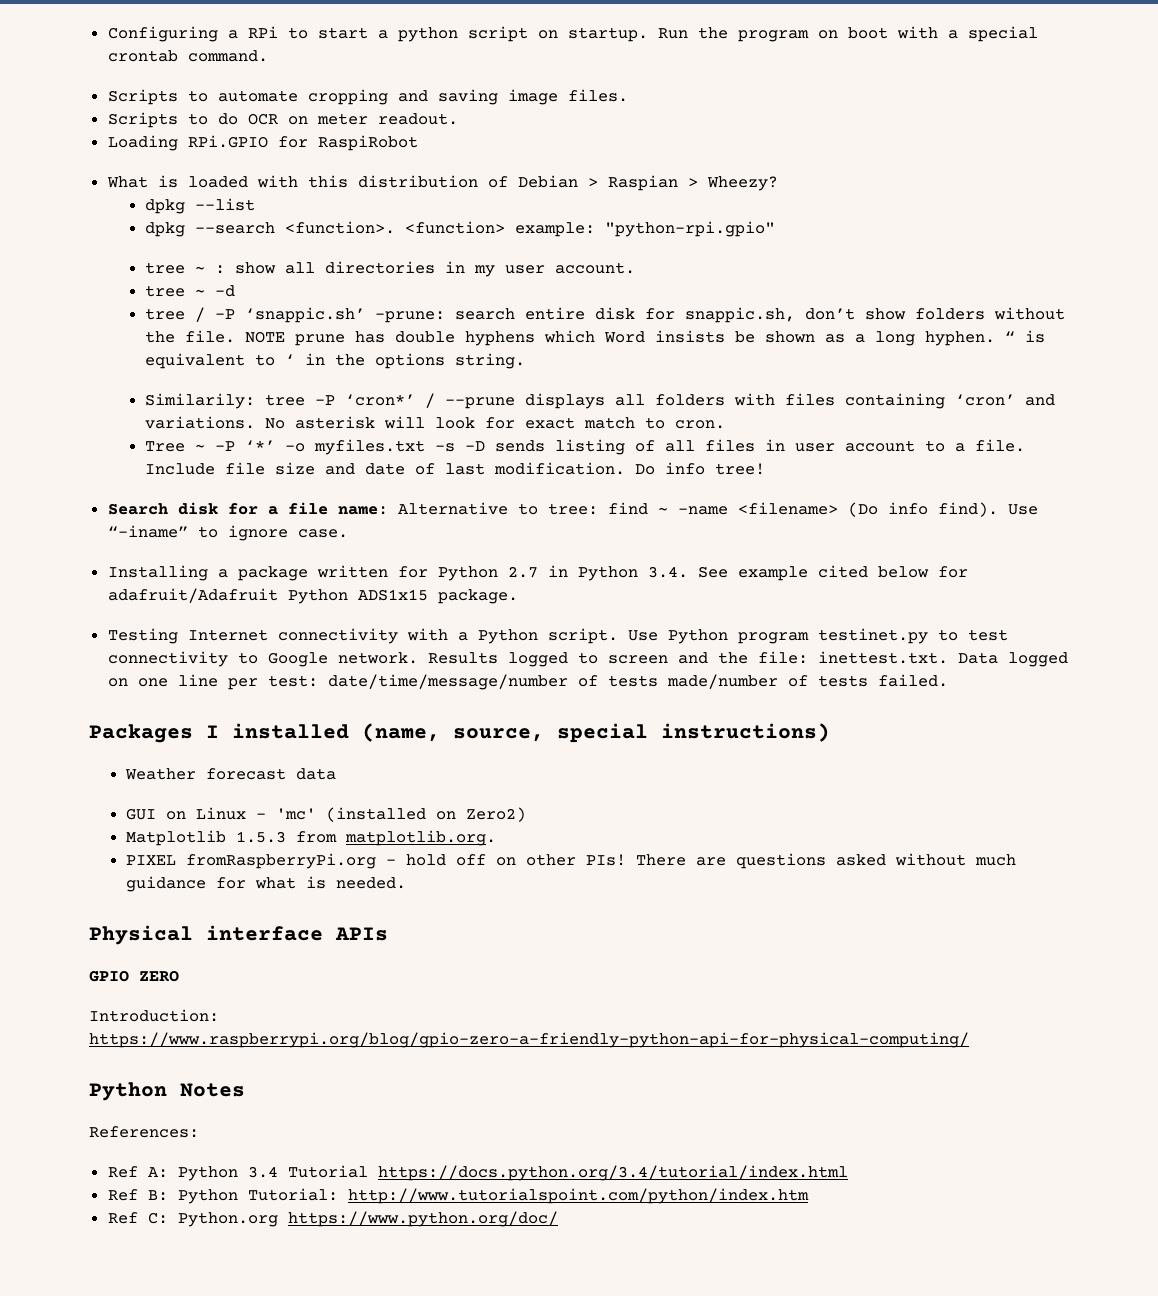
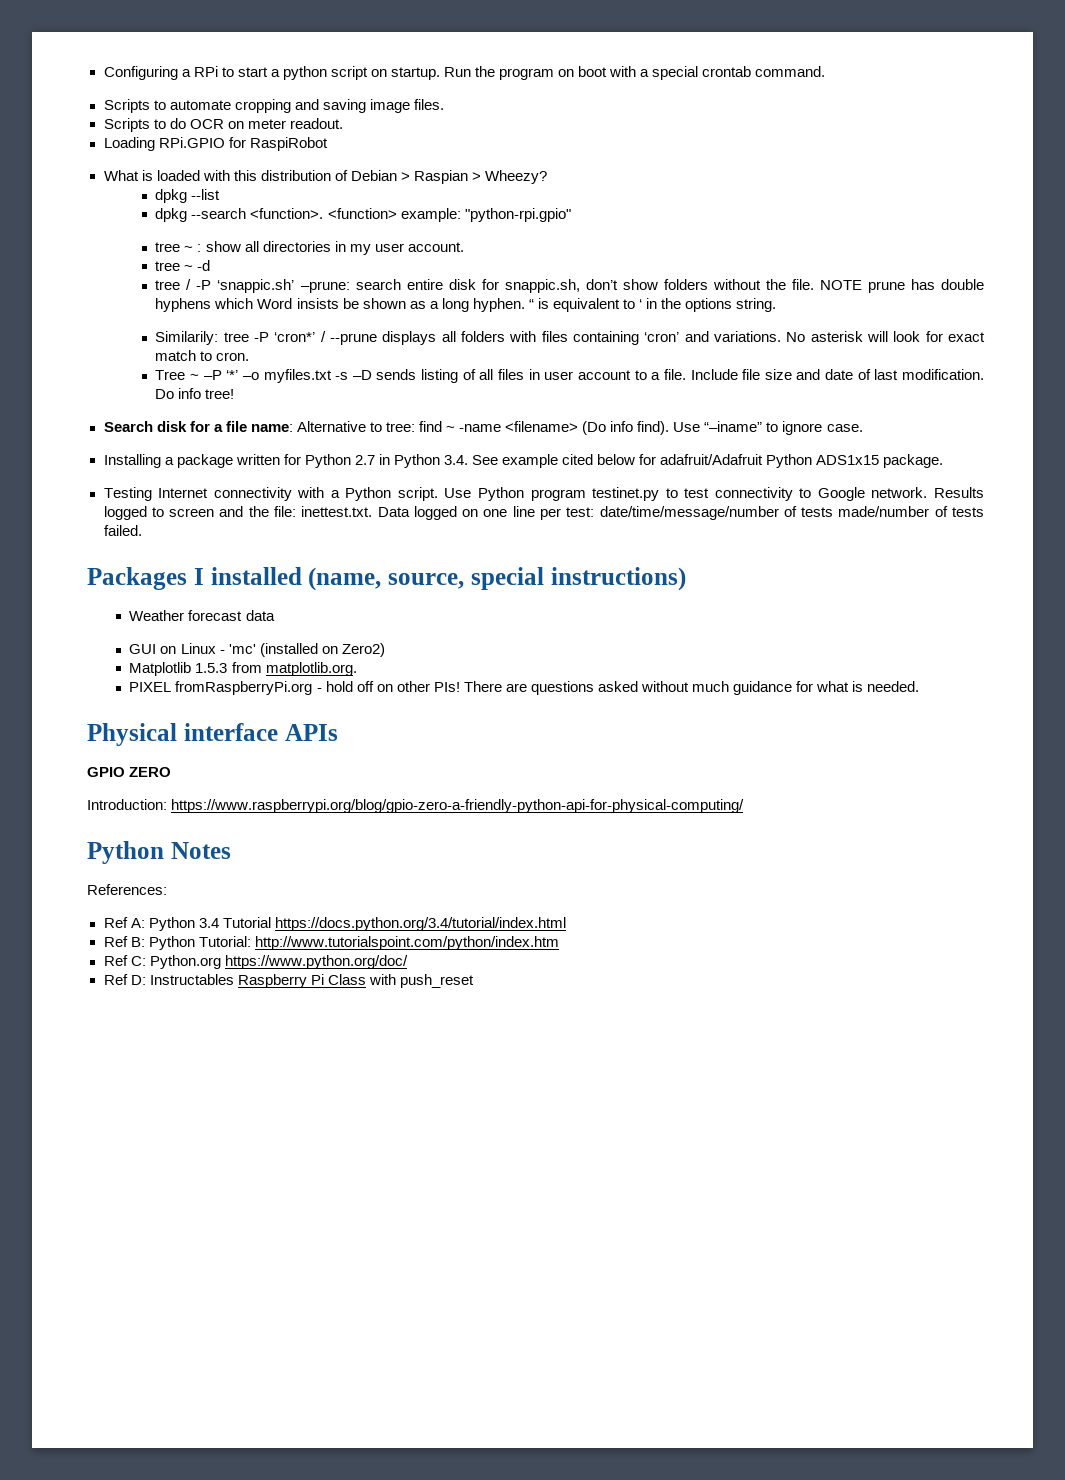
+ Ref D: Instructables Raspberry Pi Class with push_reset

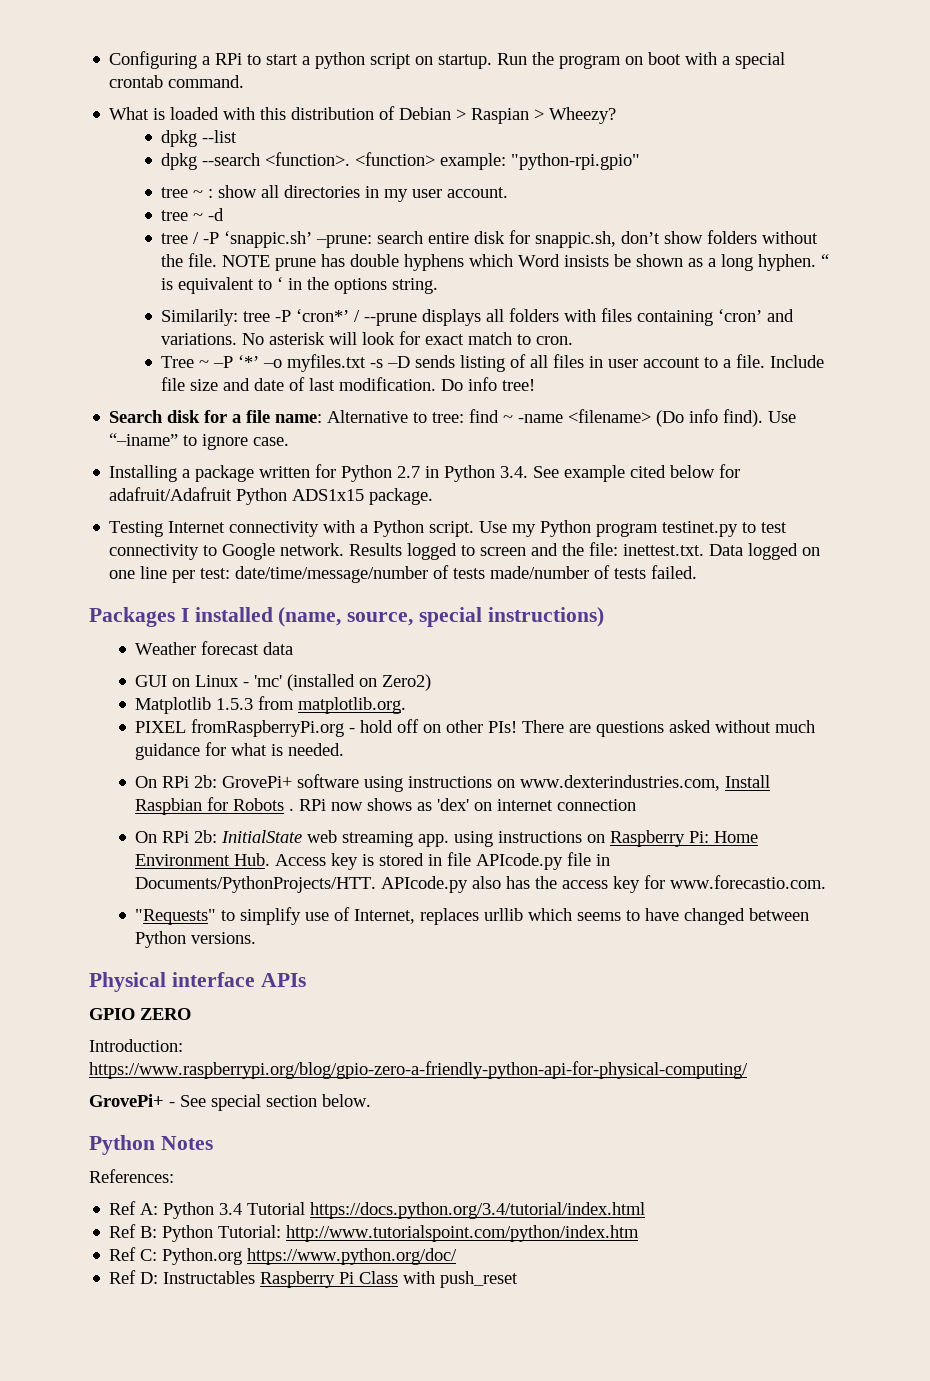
- Scripts to automate cropping and saving image files.
- Scripts to do OCR on meter readout.
- Loading RPi.GPIO for RaspiRobot
- Use Python program testinet.py to test connectivity to Google network.
+ Use my Python program testinet.py to test connectivity to Google network.
+ On RPi 2b: GrovePi+ software using instructions on www.dexterindustries.com, Install Raspbian for Robots . RPi now shows as 'dex' on internet connection
+ On RPi 2b: InitialState web streaming app. using instructions on Raspberry Pi: Home Environment Hub. Access key is stored in file APIcode.py file in Documents/PythonProjects/HTT. APIcode.py also has the access key for www.forecastio.com.
+ "Requests" to simplify use of Internet, replaces urllib which seems to have changed between Python versions.
+ GrovePi+ - See special section below.

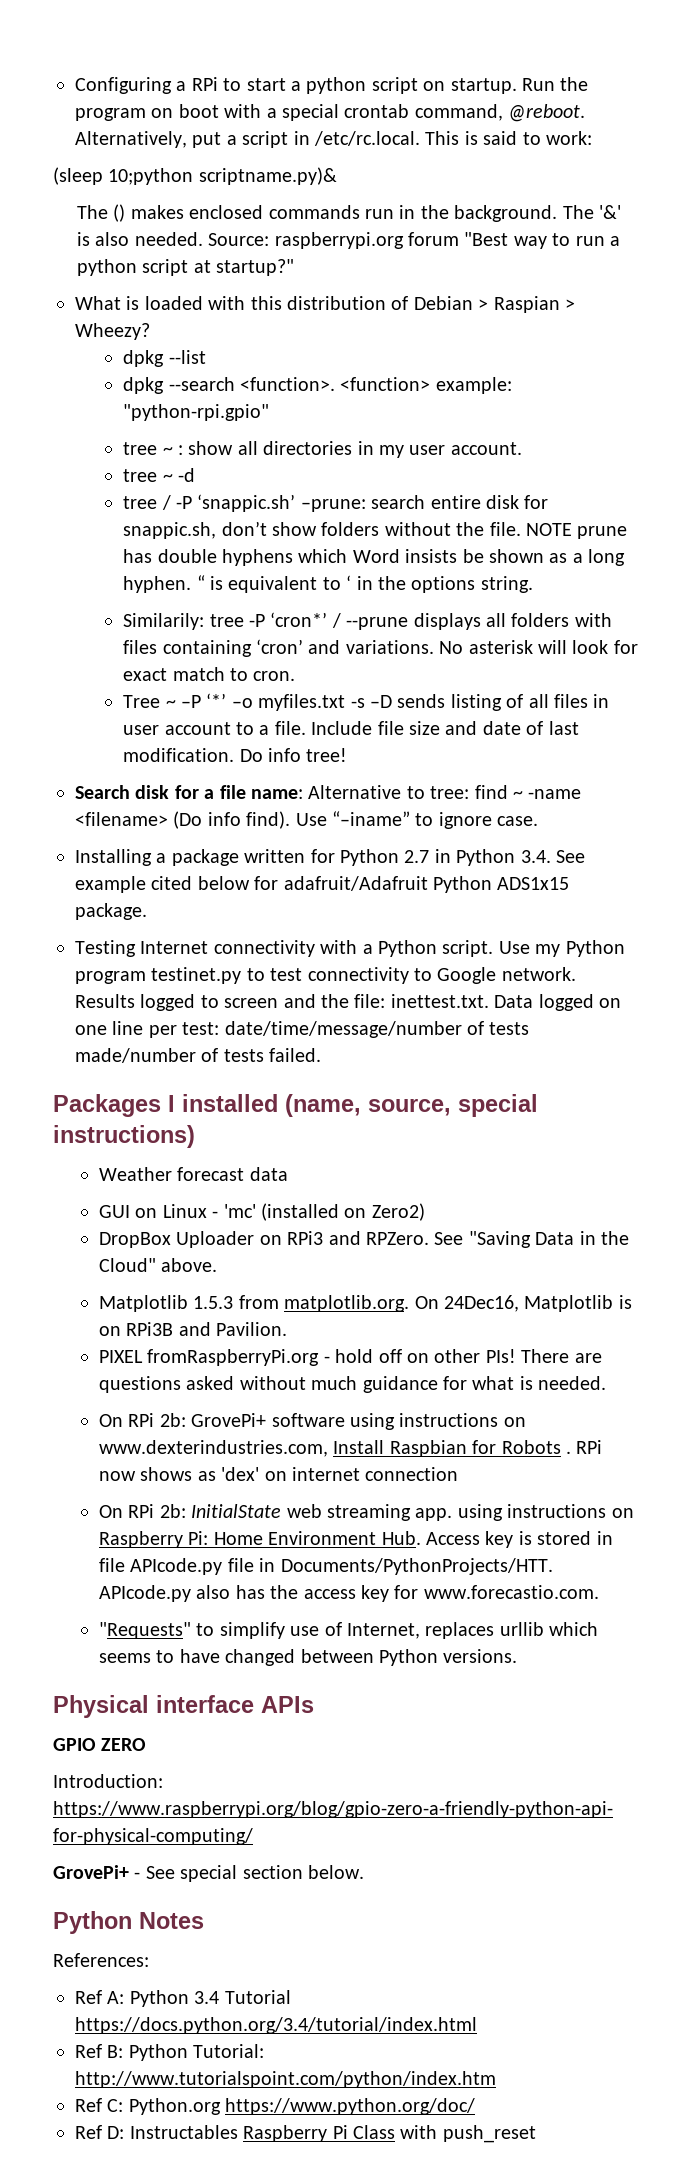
- Run the program on boot with a special crontab command.
+ Run the program on boot with a special crontab command, @reboot. Alternatively, put a script in /etc/rc.local. This is said to work:
+ (sleep 10;python scriptname.py)&
+ The () makes enclosed commands run in the background. The '&' is also needed. Source: raspberrypi.org forum "Best way to run a python script at startup?"
- Matplotlib 1.5.3 from matplotlib.org.
+ DropBox Uploader on RPi3 and RPZero. See "Saving Data in the Cloud" above.
+ Matplotlib 1.5.3 from matplotlib.org. On 24Dec16, Matplotlib is on RPi3B and Pavilion.

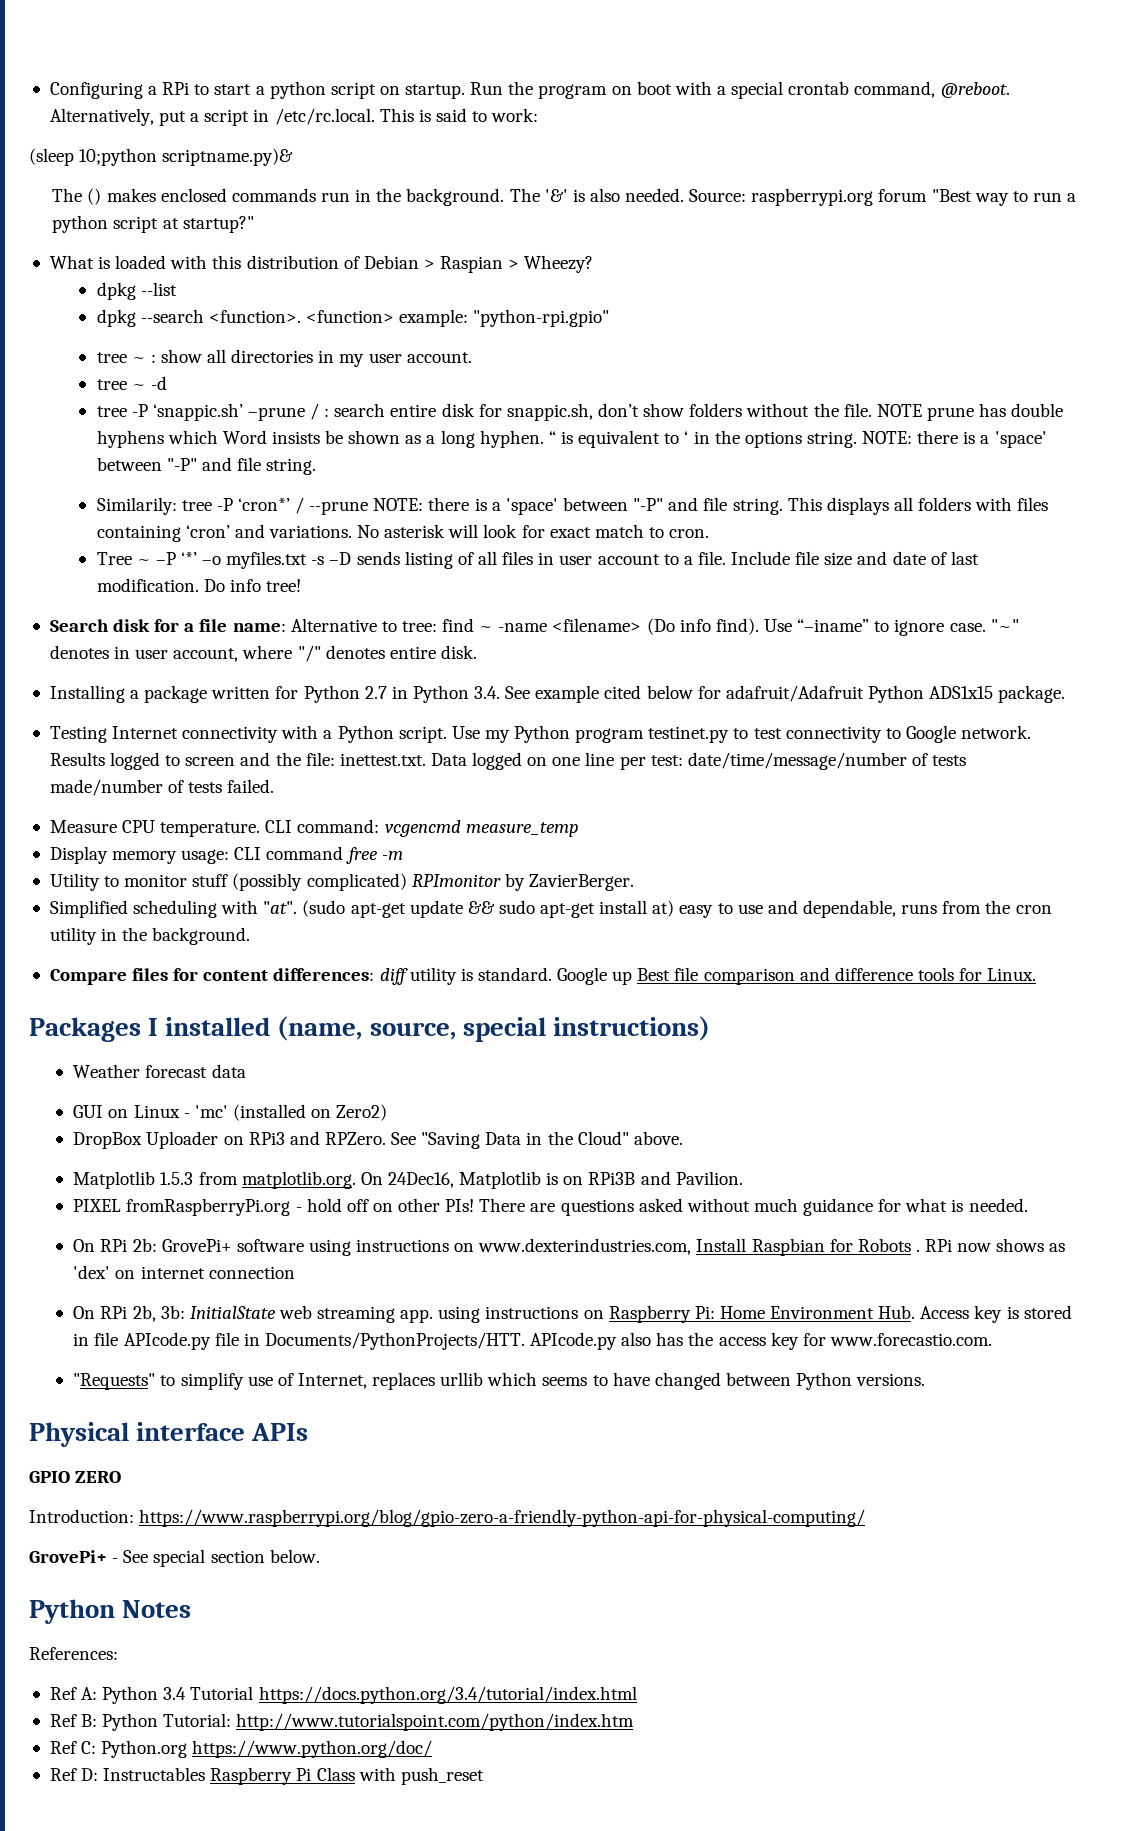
- tree / -P ‘snappic.sh’ –prune: search entire disk for snappic.sh, don’t show folders without the file.
+ tree -P ‘snappic.sh’ –prune / : search entire disk for snappic.sh, don’t show folders without the file.
- “ is equivalent to ‘ in the options string.
+ “ is equivalent to ‘ in the options string. NOTE: there is a 'space' between "-P" and file string.
- Similarily: tree -P ‘cron*’ / --prune displays all folders with files containing ‘cron’ and variations.
+ Similarily: tree -P ‘cron*’ / --prune NOTE: there is a 'space' between "-P" and file string. This displays all folders with files containing ‘cron’ and variations.
+ "~" denotes in user account, where "/" denotes entire disk.
+ Measure CPU temperature. CLI command: vcgencmd measure_temp
+ Display memory usage: CLI command free -m
+ Utility to monitor stuff (possibly complicated) RPImonitor by ZavierBerger.
+ Simplified scheduling with "at". (sudo apt-get update && sudo apt-get install at) easy to use and dependable, runs from the cron utility in the background.
+ Compare files for content differences: diff utility is standard. Google up Best file comparison and difference tools for Linux.
- On RPi 2b: InitialState web streaming app. using instructions on Raspberry Pi: Home Environment Hub. Access key is stored in file APIcode.py file in Documents/PythonProjects/HTT.
+ On RPi 2b, 3b: InitialState web streaming app. using instructions on Raspberry Pi: Home Environment Hub. Access key is stored in file APIcode.py file in Documents/PythonProjects/HTT.

